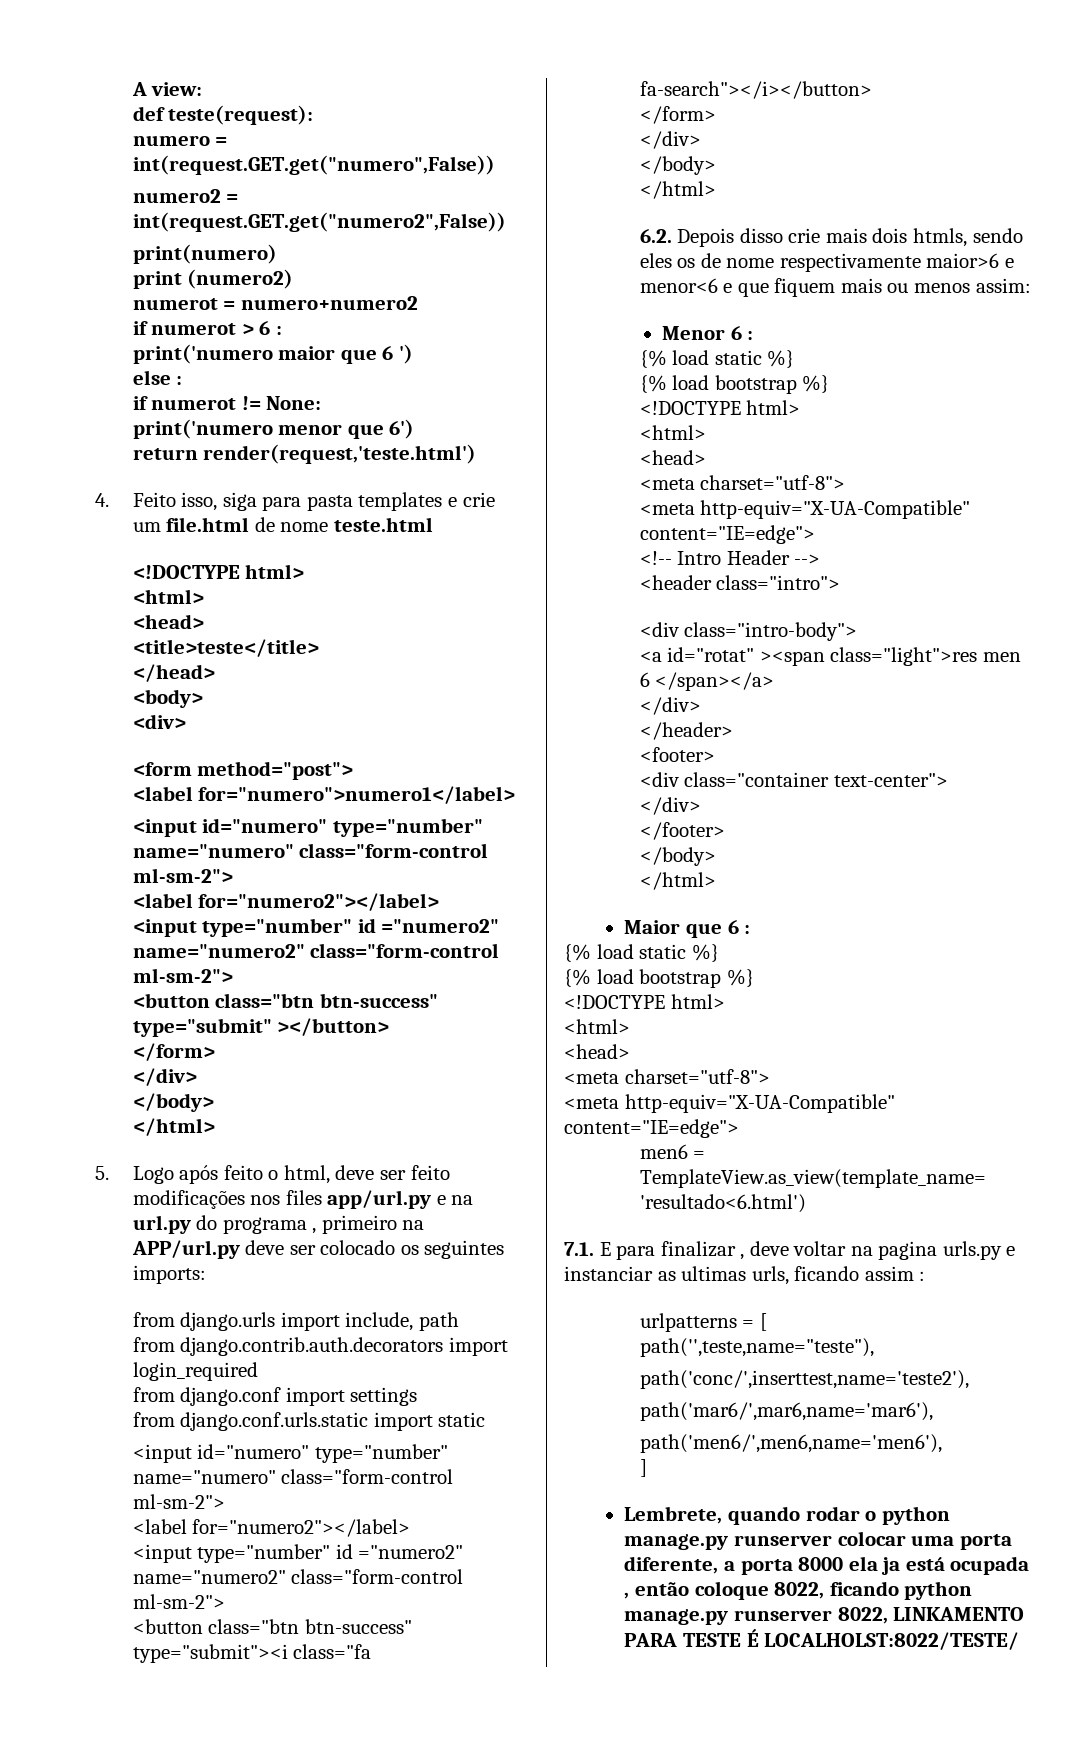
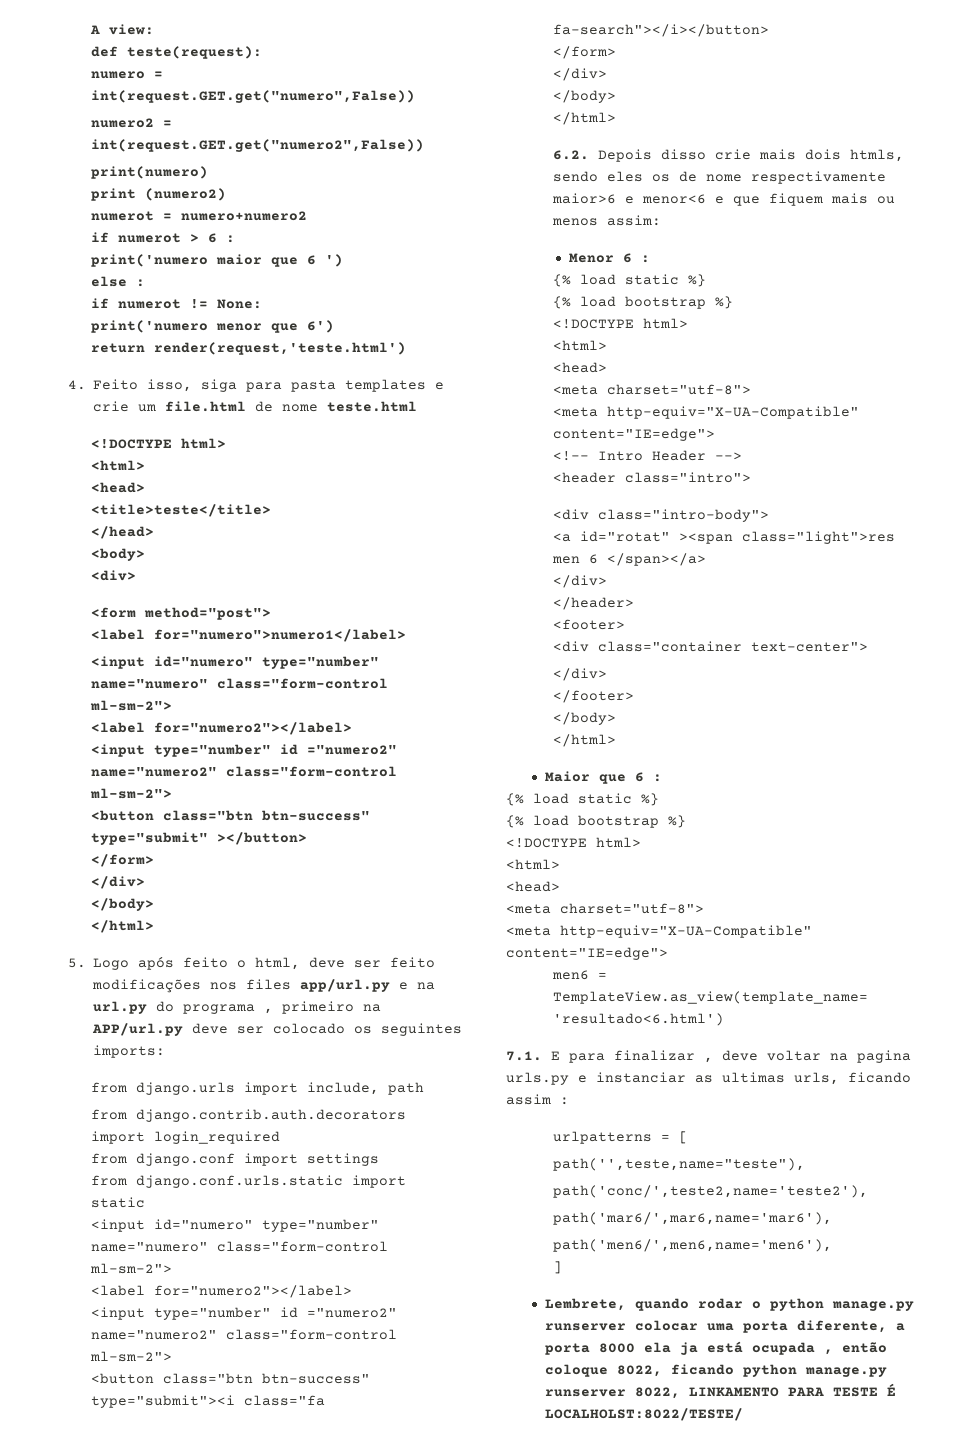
- path('conc/',inserttest,name='teste2'),
+ path('conc/',teste2,name='teste2'),

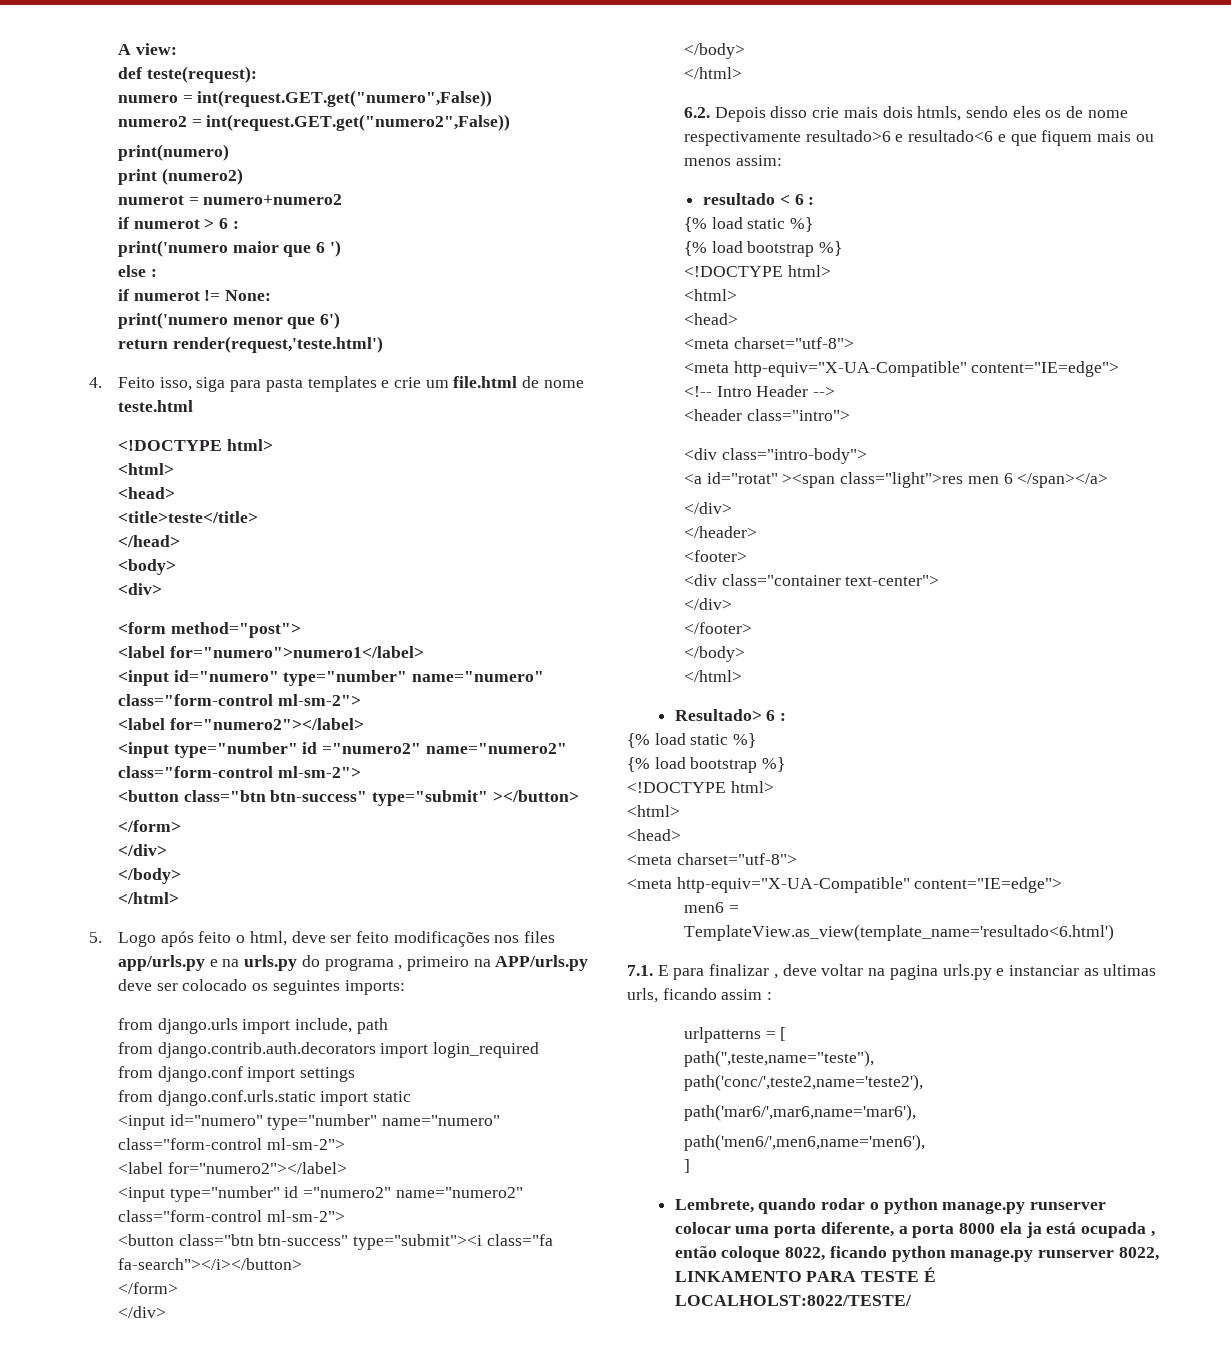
- 5. Logo após feito o html, deve ser feito modificações nos files app/url.py e na url.py do programa , primeiro na APP/url.py deve ser colocado os seguintes imports:
+ 5. Logo após feito o html, deve ser feito modificações nos files app/urls.py e na urls.py do programa , primeiro na APP/urls.py deve ser colocado os seguintes imports:
- 6.2. Depois disso crie mais dois htmls, sendo eles os de nome respectivamente maior>6 e menor<6 e que fiquem mais ou menos assim:
+ 6.2. Depois disso crie mais dois htmls, sendo eles os de nome respectivamente resultado>6 e resultado<6 e que fiquem mais ou menos assim:
- Menor 6 :
+ resultado < 6 :
- Maior que 6 :
+ Resultado> 6 :

